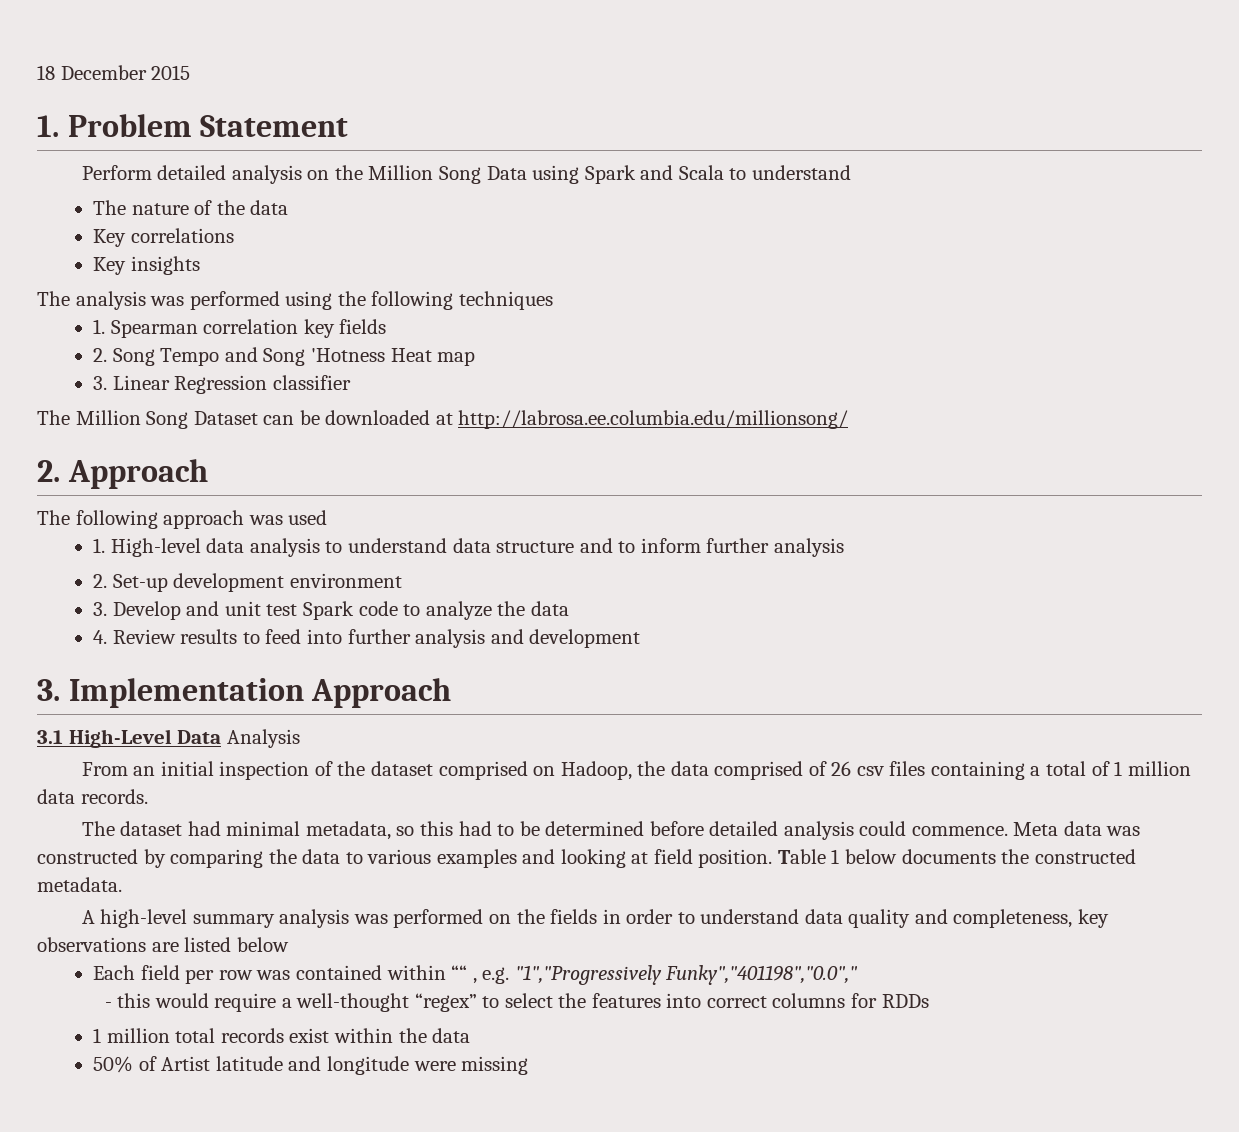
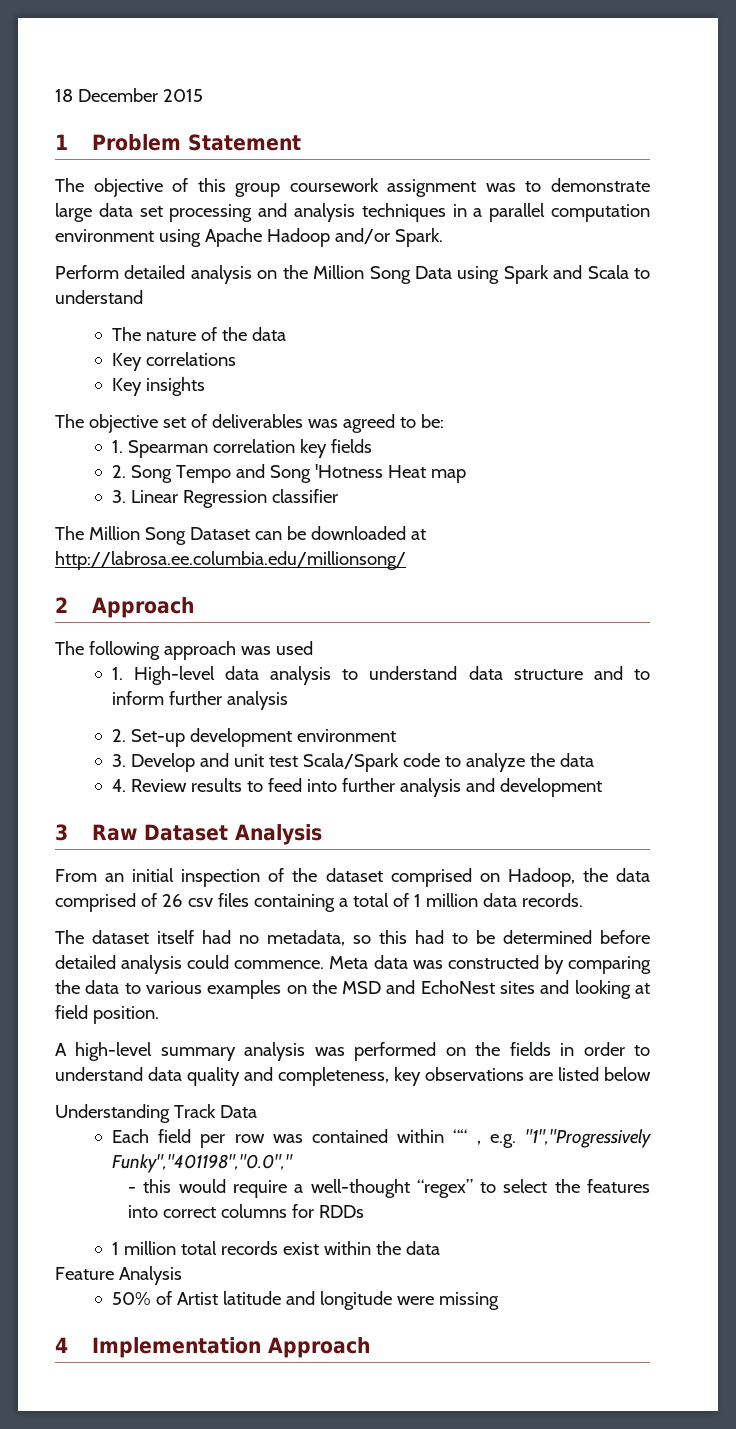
- 1. Problem Statement
+ 1 Problem Statement
+ The objective of this group coursework assignment was to demonstrate large data set processing and analysis techniques in a parallel computation environment using Apache Hadoop and/or Spark.
- The analysis was performed using the following techniques
+ The objective set of deliverables was agreed to be:
- 2. Approach
+ 2 Approach
- 3. Develop and unit test Spark code to analyze the data
+ 3. Develop and unit test Scala/Spark code to analyze the data
- 3. Implementation Approach
- 3.1 High-Level Data Analysis
+ 3 Raw Dataset Analysis
- The dataset had minimal metadata, so this had to be determined before detailed analysis could commence.
+ The dataset itself had no metadata, so this had to be determined before detailed analysis could commence.
- Meta data was constructed by comparing the data to various examples and looking at field position. Table 1 below documents the constructed metadata.
+ Meta data was constructed by comparing the data to various examples on the MSD and EchoNest sites and looking at field position.
+ Understanding Track Data
+ Feature Analysis
+ 4 Implementation Approach

